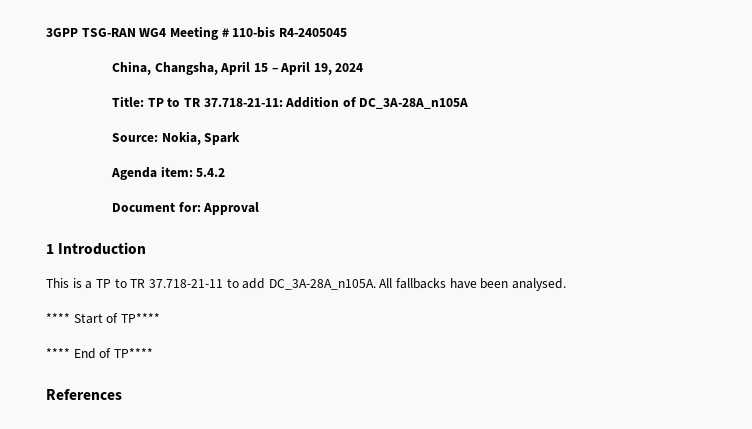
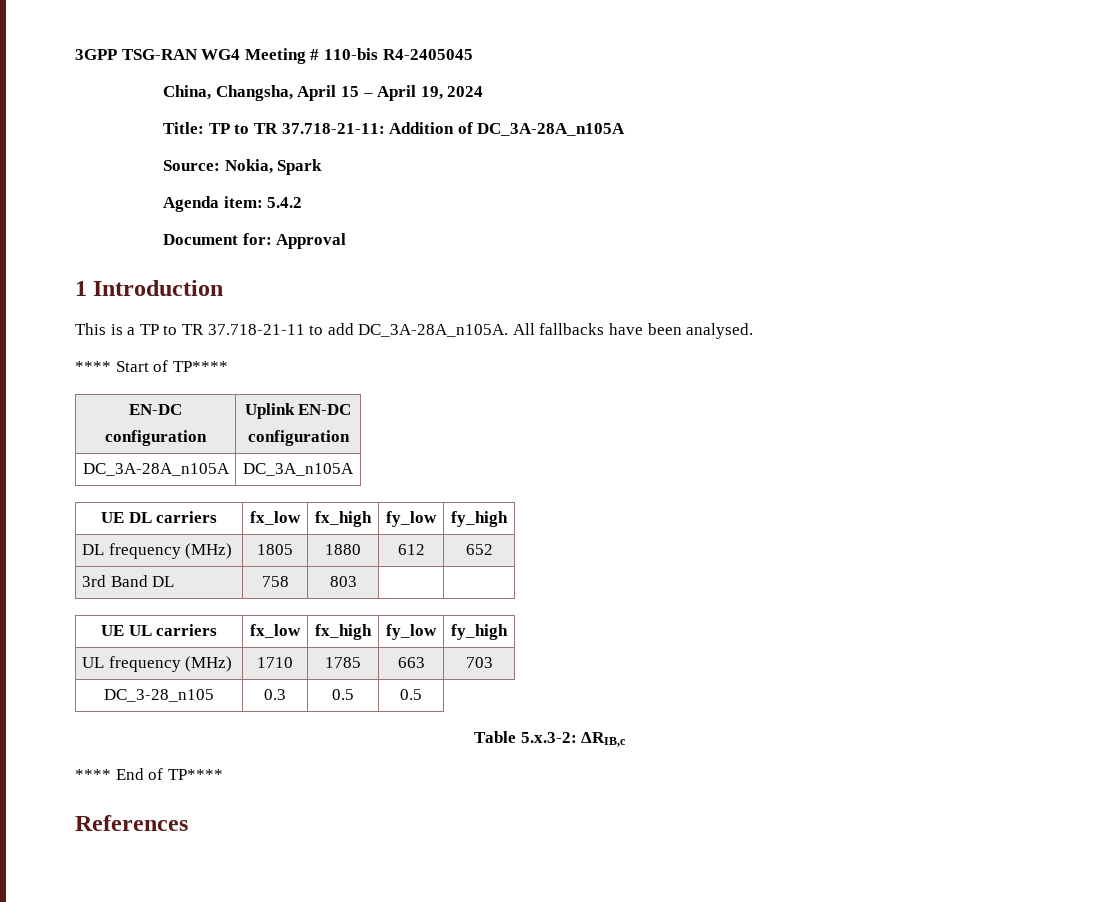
  **** Start of TP****
+ EN-DC
+ configuration | Uplink EN-DC
+ configuration
+ DC_3A-28A_n105A | DC_3A_n105A
+ UE DL carriers | fx_low | fx_high | fy_low | fy_high
+ DL frequency (MHz) | 1805 | 1880 | 612 | 652
+ 3rd Band DL | 758 | 803 | |
+ UE UL carriers | fx_low | fx_high | fy_low | fy_high
+ UL frequency (MHz) | 1710 | 1785 | 663 | 703
+ DC_3-28_n105 | 0.3 | 0.5 | 0.5
+ Table 5.x.3-2: ΔRIB,c

